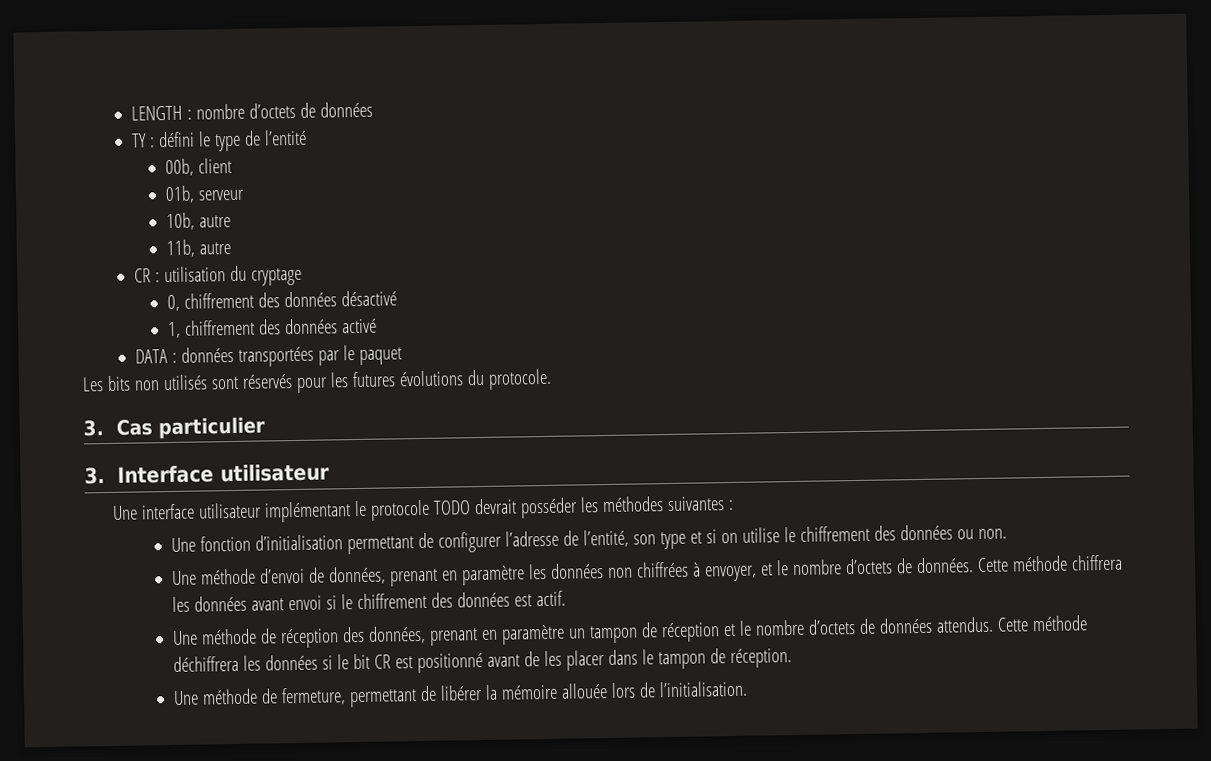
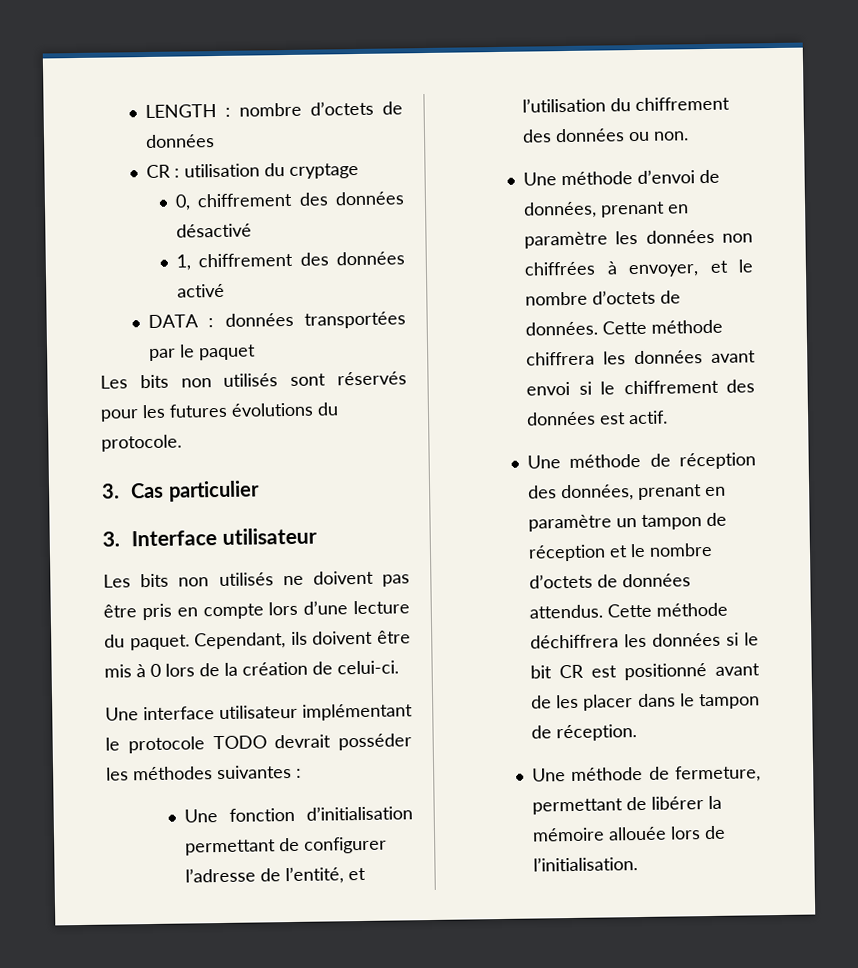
- TY : défini le type de l’entité
- 00b, client
- 01b, serveur
- 10b, autre
- 11b, autre
+ Les bits non utilisés ne doivent pas être pris en compte lors d’une lecture du paquet. Cependant, ils doivent être mis à 0 lors de la création de celui-ci.
- Une fonction d’initialisation permettant de configurer l’adresse de l’entité, son type et si on utilise le chiffrement des données ou non.
+ Une fonction d’initialisation permettant de configurer l’adresse de l’entité, et l’utilisation du chiffrement des données ou non.

